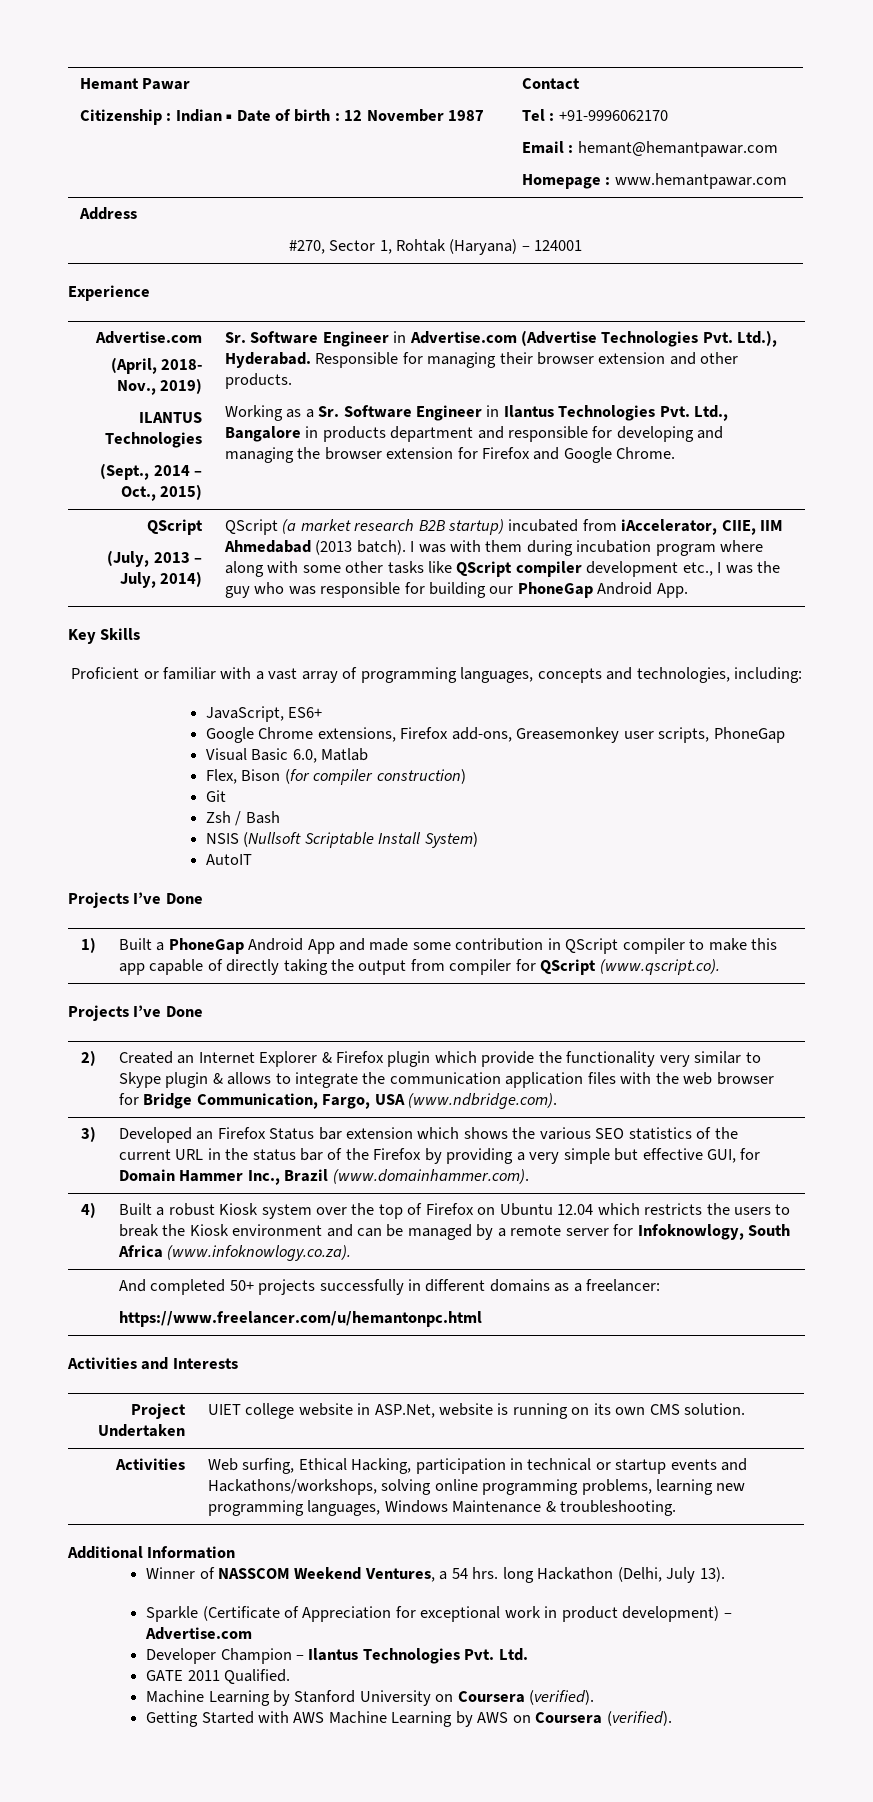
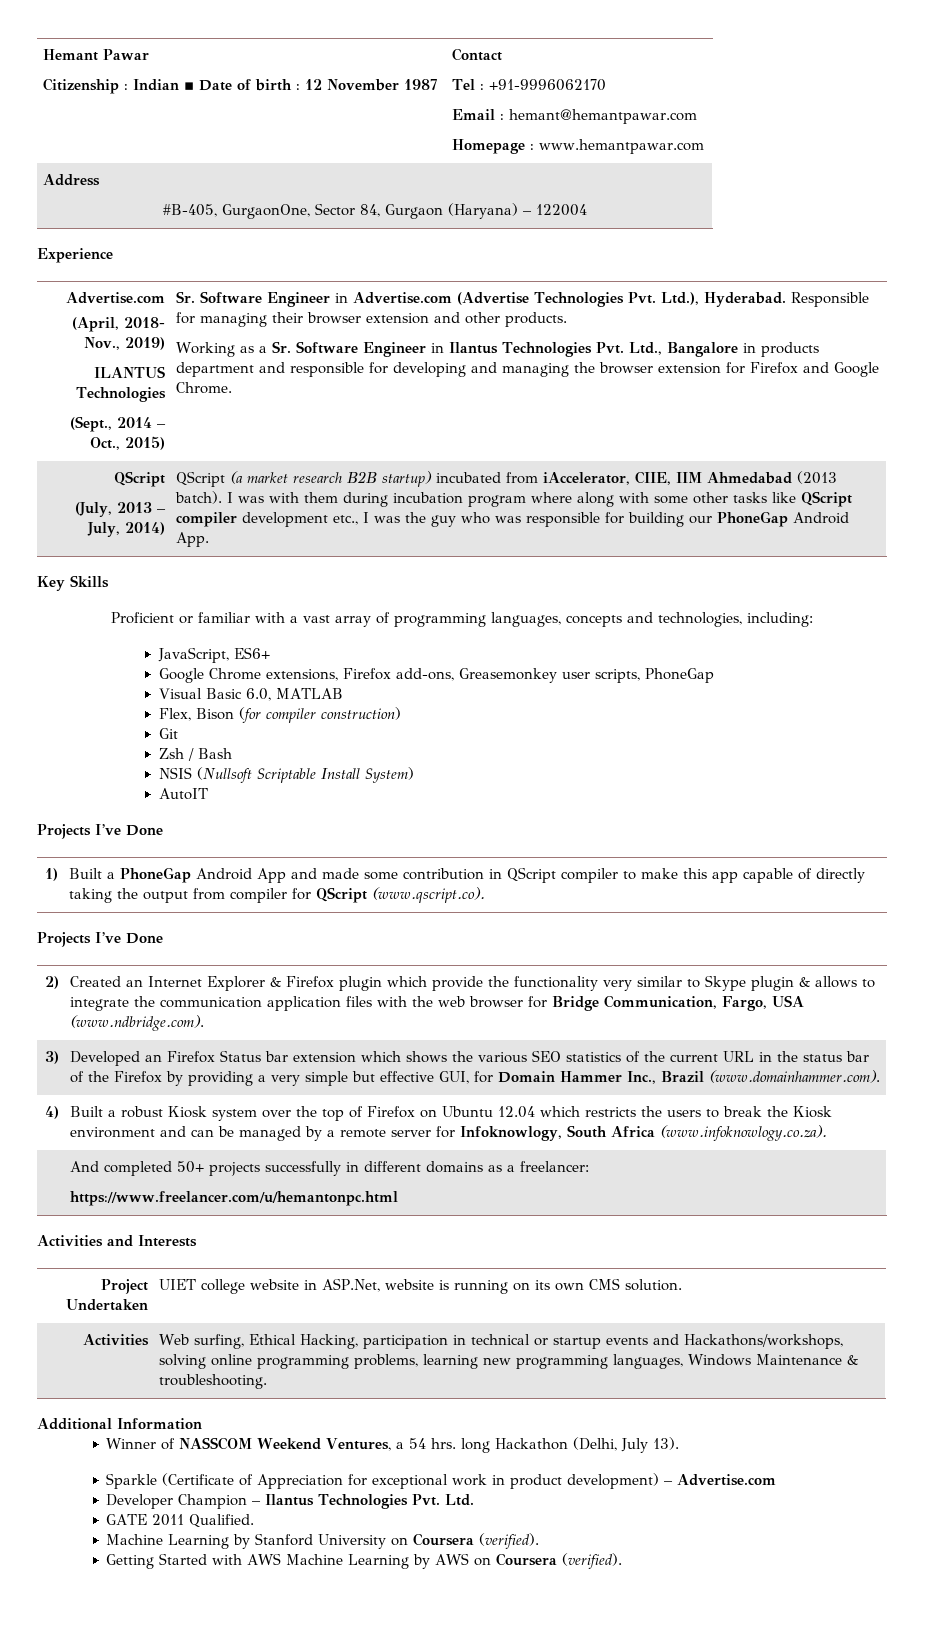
  Address
- #270, Sector 1, Rohtak (Haryana) – 124001
+ #B-405, GurgaonOne, Sector 84, Gurgaon (Haryana) – 122004
- Visual Basic 6.0, Matlab
+ Visual Basic 6.0, MATLAB

